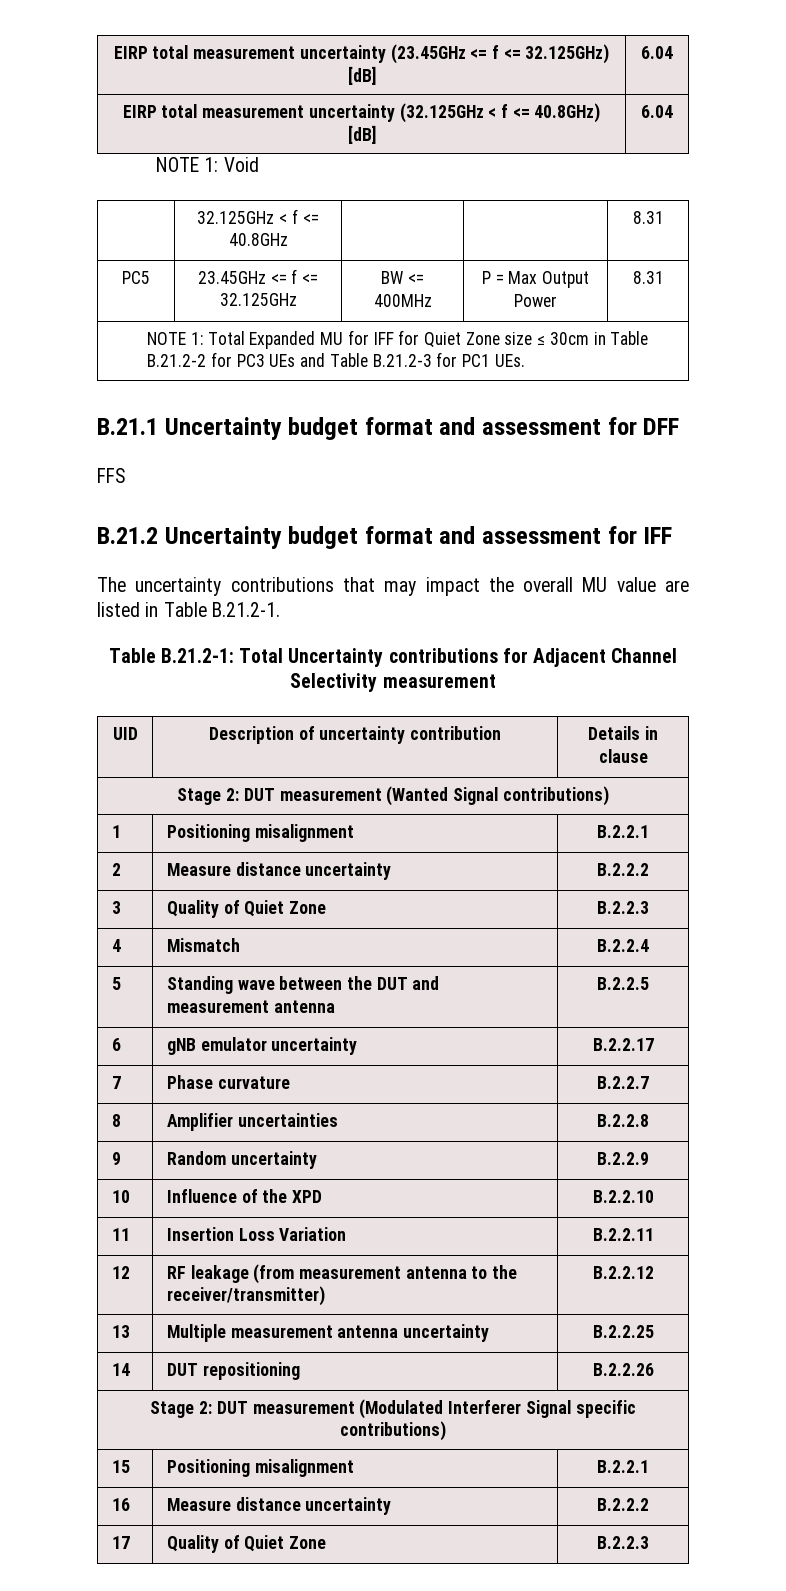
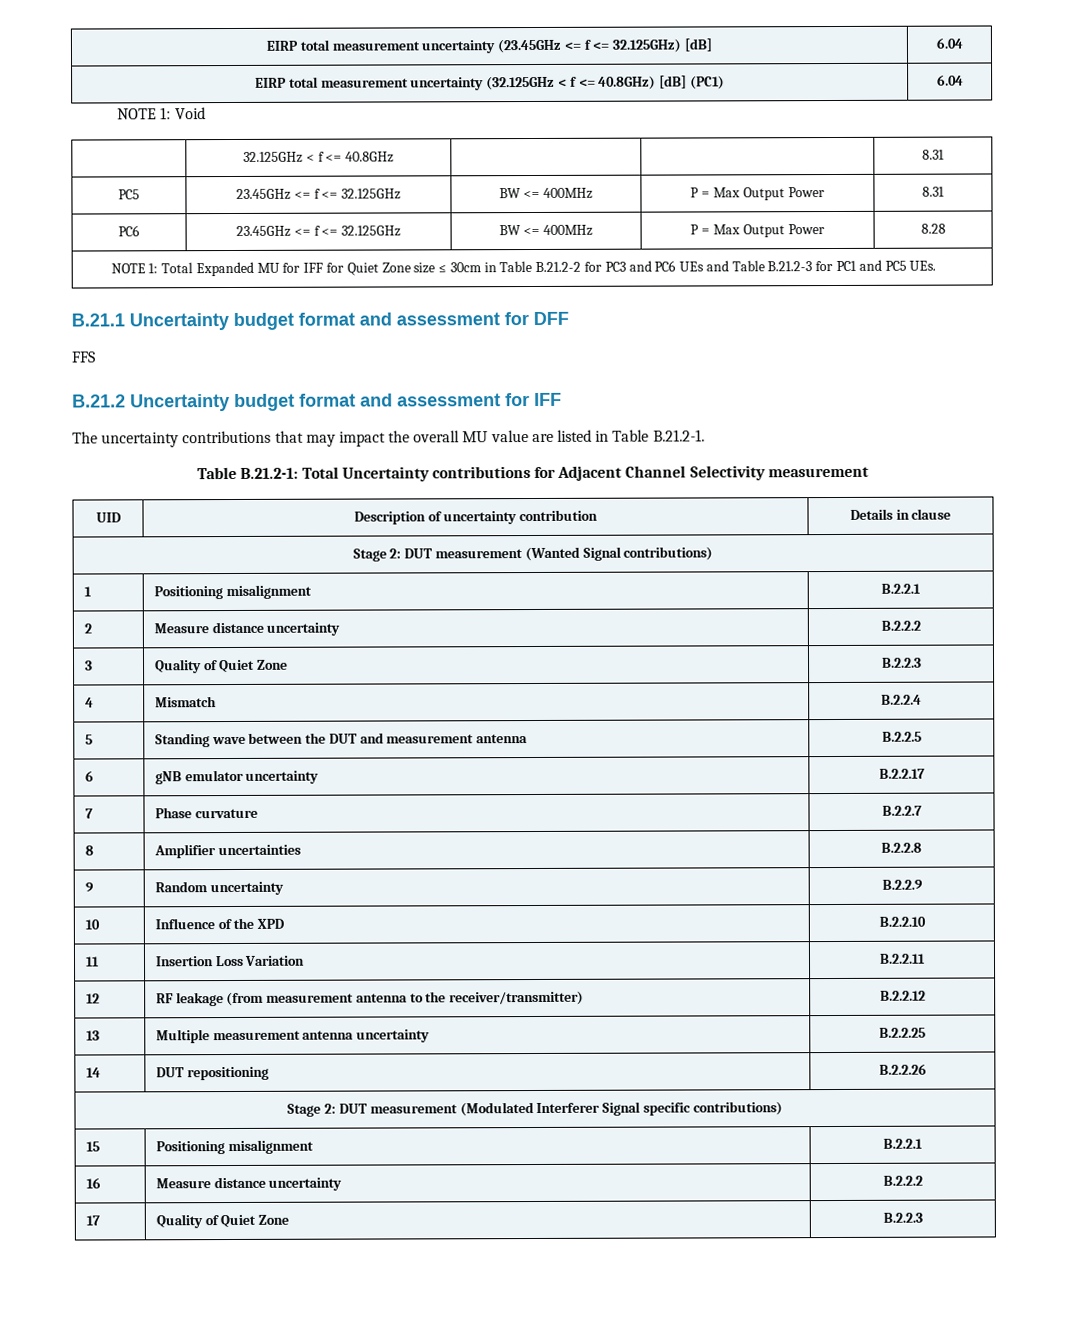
- EIRP total measurement uncertainty (32.125GHz < f <= 40.8GHz) [dB] | 6.04
+ EIRP total measurement uncertainty (32.125GHz < f <= 40.8GHz) [dB] (PC1) | 6.04
+ PC6 | 23.45GHz <= f <= 32.125GHz | BW <= 400MHz | P = Max Output Power | 8.28
- NOTE 1: Total Expanded MU for IFF for Quiet Zone size ≤ 30cm in Table B.21.2-2 for PC3 UEs and Table B.21.2-3 for PC1 UEs.
+ NOTE 1: Total Expanded MU for IFF for Quiet Zone size ≤ 30cm in Table B.21.2-2 for PC3 and PC6 UEs and Table B.21.2-3 for PC1 and PC5 UEs.

